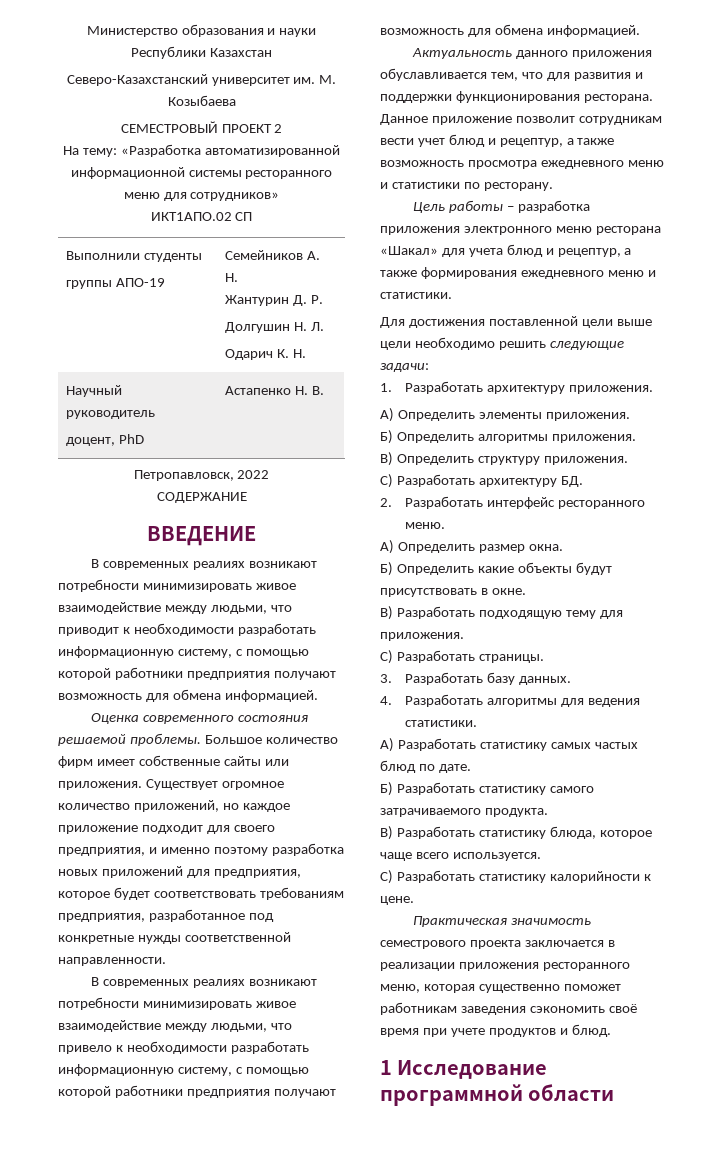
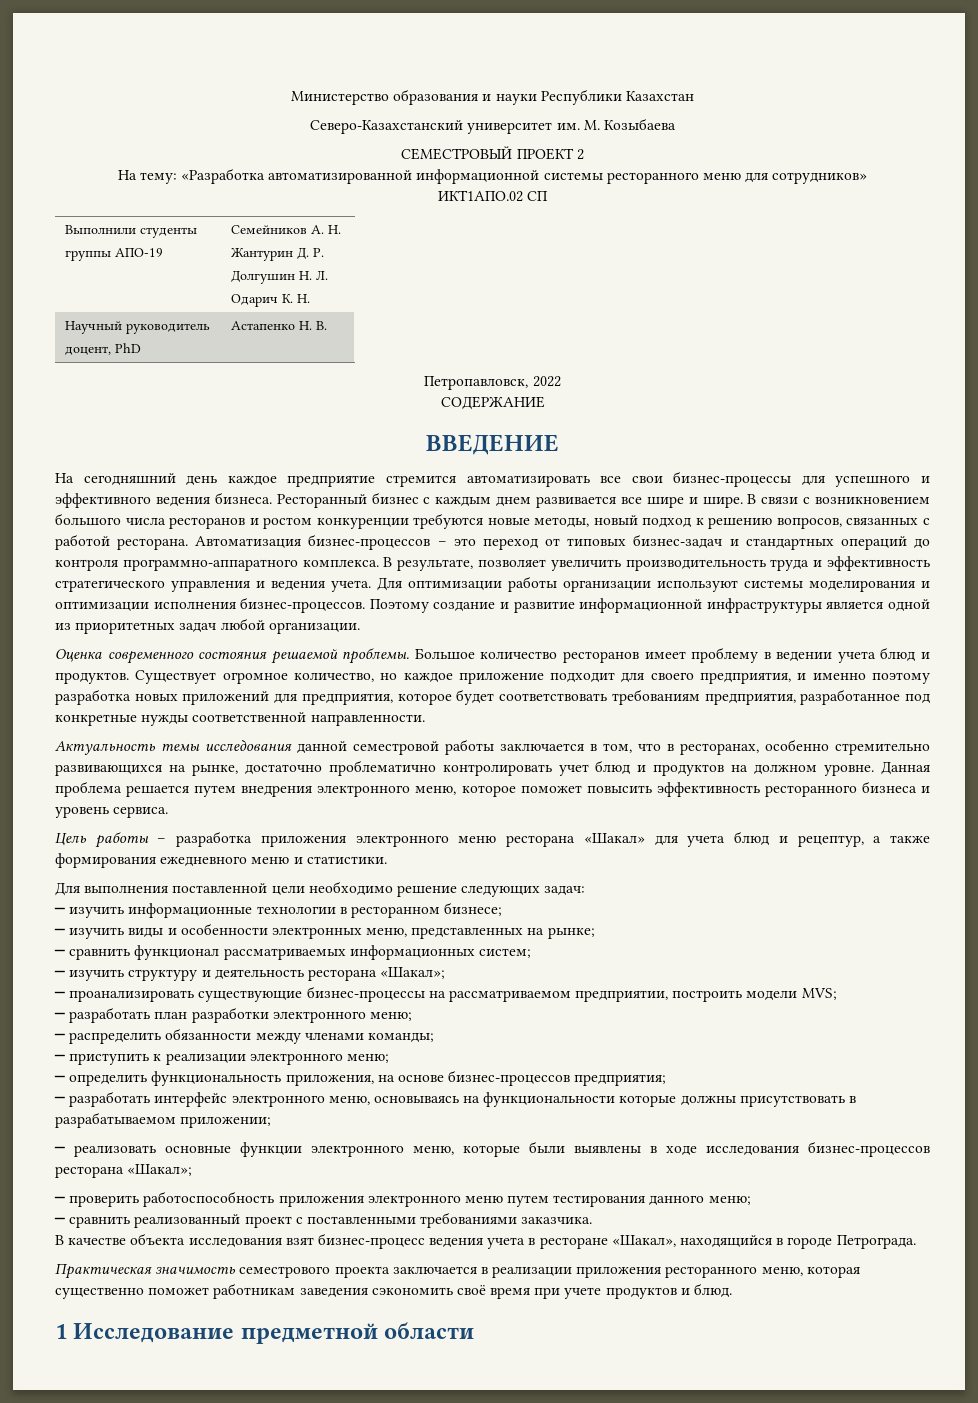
- В современных реалиях возникают потребности минимизировать живое взаимодействие между людьми, что приводит к необходимости разработать информационную систему, с помощью которой работники предприятия получают возможность для обмена информацией.
+ На сегодняшний день каждое предприятие стремится автоматизировать все свои бизнес-процессы для успешного и эффективного ведения бизнеса. Ресторанный бизнес с каждым днем развивается все шире и шире. В связи с возникновением большого числа ресторанов и ростом конкуренции требуются новые методы, новый подход к решению вопросов, связанных с работой ресторана. Автоматизация бизнес-процессов – это переход от типовых бизнес-задач и стандартных операций до контроля программно-аппаратного комплекса. В результате, позволяет увеличить производительность труда и эффективность стратегического управления и ведения учета. Для оптимизации работы организации используют системы моделирования и оптимизации исполнения бизнес-процессов. Поэтому создание и развитие информационной инфраструктуры является одной из приоритетных задач любой организации.
- Большое количество фирм имеет собственные сайты или приложения. Существует огромное количество приложений, но каждое приложение подходит для своего предприятия, и именно поэтому разработка новых приложений для предприятия, которое будет соответствовать требованиям предприятия, разработанное под конкретные нужды соответственной направленности.
+ Большое количество ресторанов имеет проблему в ведении учета блюд и продуктов. Существует огромное количество, но каждое приложение подходит для своего предприятия, и именно поэтому разработка новых приложений для предприятия, которое будет соответствовать требованиям предприятия, разработанное под конкретные нужды соответственной направленности.
- В современных реалиях возникают потребности минимизировать живое взаимодействие между людьми, что привело к необходимости разработать информационную систему, с помощью которой работники предприятия получают возможность для обмена информацией.
- Актуальность данного приложения обуславливается тем, что для развития и поддержки функционирования ресторана. Данное приложение позволит сотрудникам вести учет блюд и рецептур, а также возможность просмотра ежедневного меню и статистики по ресторану.
+ Актуальность темы исследования данной семестровой работы заключается в том, что в ресторанах, особенно стремительно развивающихся на рынке, достаточно проблематично контролировать учет блюд и продуктов на должном уровне. Данная проблема решается путем внедрения электронного меню, которое поможет повысить эффективность ресторанного бизнеса и уровень сервиса.
- Для достижения поставленной цели выше цели необходимо решить следующие задачи:
- 1. Разработать архитектуру приложения.
- А) Определить элементы приложения.
- Б) Определить алгоритмы приложения.
- В) Определить структуру приложения.
- С) Разработать архитектуру БД.
- 2. Разработать интерфейс ресторанного меню.
- А) Определить размер окна.
- Б) Определить какие объекты будут присутствовать в окне.
- В) Разработать подходящую тему для приложения.
- С) Разработать страницы.
- 3. Разработать базу данных.
- 4. Разработать алгоритмы для ведения статистики.
- А) Разработать статистику самых частых блюд по дате.
- Б) Разработать статистику самого затрачиваемого продукта.
- В) Разработать статистику блюда, которое чаще всего используется.
- С) Разработать статистику калорийности к цене.
+ Для выполнения поставленной цели необходимо решение следующих задач:
+ ─ изучить информационные технологии в ресторанном бизнесе;
+ ─ изучить виды и особенности электронных меню, представленных на рынке;
+ ─ сравнить функционал рассматриваемых информационных систем;
+ ─ изучить структуру и деятельность ресторана «Шакал»;
+ ─ проанализировать существующие бизнес-процессы на рассматриваемом предприятии, построить модели MVS;
+ ─ разработать план разработки электронного меню;
+ ─ распределить обязанности между членами команды;
+ ─ приступить к реализации электронного меню;
+ ─ определить функциональность приложения, на основе бизнес-процессов предприятия;
+ ─ разработать интерфейс электронного меню, основываясь на функциональности которые должны присутствовать в разрабатываемом приложении;
+ ─ реализовать основные функции электронного меню, которые были выявлены в ходе исследования бизнес-процессов ресторана «Шакал»;
+ ─ проверить работоспособность приложения электронного меню путем тестирования данного меню;
+ ─ сравнить реализованный проект с поставленными требованиями заказчика.
+ В качестве объекта исследования взят бизнес-процесс ведения учета в ресторане «Шакал», находящийся в городе Петрограда.
- 1 Исследование программной области
+ 1 Исследование предметной области

